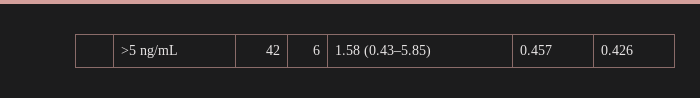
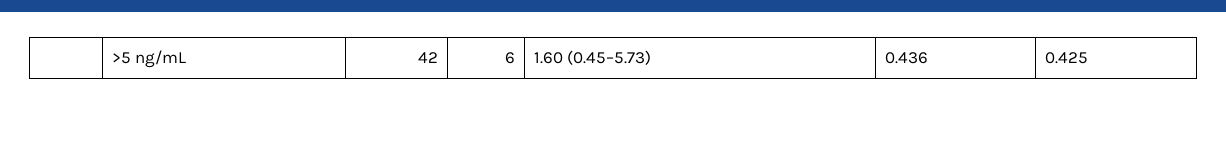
- | >5 ng/mL | 42 | 6 | 1.58 (0.43–5.85) | 0.457 | 0.426
+ | >5 ng/mL | 42 | 6 | 1.60 (0.45–5.73) | 0.436 | 0.425

